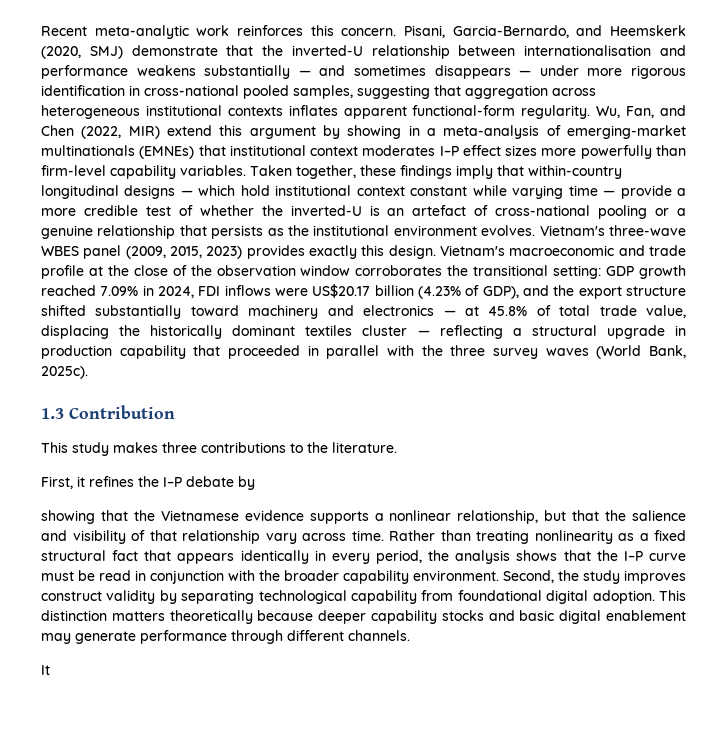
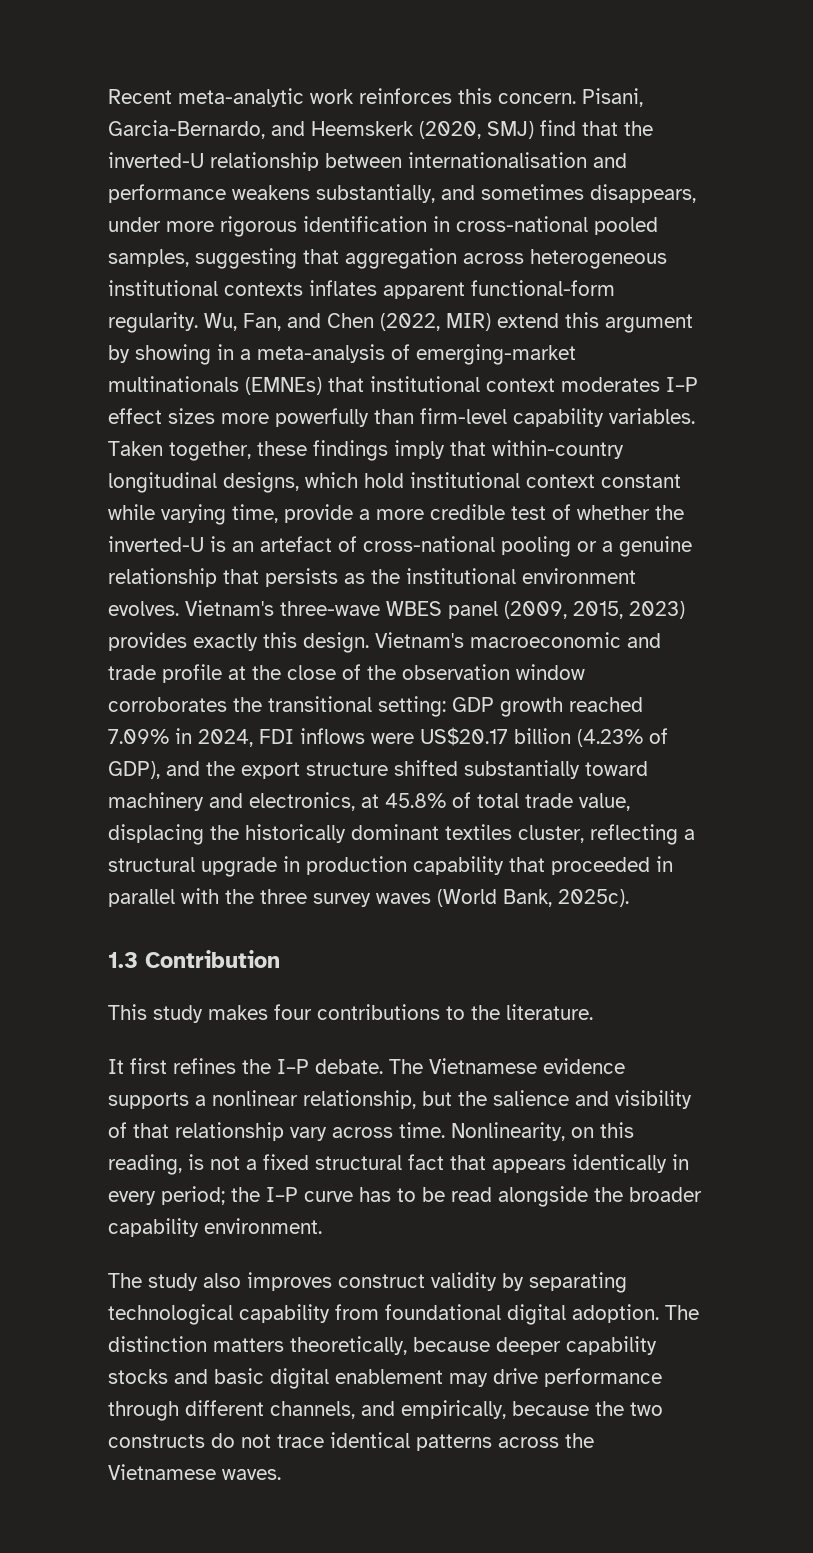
- Pisani, Garcia-Bernardo, and Heemskerk (2020, SMJ) demonstrate that the inverted-U relationship between internationalisation and performance weakens substantially — and sometimes disappears — under more rigorous identification in cross-national pooled samples, suggesting that aggregation across heterogeneous institutional contexts inflates apparent functional-form regularity.
+ Pisani, Garcia-Bernardo, and Heemskerk (2020, SMJ) find that the inverted-U relationship between internationalisation and performance weakens substantially, and sometimes disappears, under more rigorous identification in cross-national pooled samples, suggesting that aggregation across heterogeneous institutional contexts inflates apparent functional-form regularity.
- Taken together, these findings imply that within-country longitudinal designs — which hold institutional context constant while varying time — provide a more credible test of whether the inverted-U is an artefact of cross-national pooling or a genuine relationship that persists as the institutional environment evolves.
+ Taken together, these findings imply that within-country longitudinal designs, which hold institutional context constant while varying time, provide a more credible test of whether the inverted-U is an artefact of cross-national pooling or a genuine relationship that persists as the institutional environment evolves.
- GDP growth reached 7.09% in 2024, FDI inflows were US$20.17 billion (4.23% of GDP), and the export structure shifted substantially toward machinery and electronics — at 45.8% of total trade value, displacing the historically dominant textiles cluster — reflecting a structural upgrade in production capability that proceeded in parallel with the three survey waves (World Bank, 2025c).
+ GDP growth reached 7.09% in 2024, FDI inflows were US$20.17 billion (4.23% of GDP), and the export structure shifted substantially toward machinery and electronics, at 45.8% of total trade value, displacing the historically dominant textiles cluster, reflecting a structural upgrade in production capability that proceeded in parallel with the three survey waves (World Bank, 2025c).
- This study makes three contributions to the literature.
+ This study makes four contributions to the literature.
- First, it refines the I–P debate by
- showing that the Vietnamese evidence supports a nonlinear relationship, but that the salience and visibility of that relationship vary across time.
+ It first refines the I–P debate. The Vietnamese evidence supports a nonlinear relationship, but the salience and visibility of that relationship vary across time.
- Rather than treating nonlinearity as a fixed structural fact that appears identically in every period, the analysis shows that the I–P curve must be read in conjunction with the broader capability environment. Second, the study improves construct validity by separating technological capability from foundational digital adoption.
+ Nonlinearity, on this reading, is not a fixed structural fact that appears identically in every period; the I–P curve has to be read alongside the broader capability environment.
+ The study also improves construct validity by separating technological capability from foundational digital adoption.
- This distinction matters theoretically because deeper capability stocks and basic digital enablement may generate performance through different channels.
- It
+ The distinction matters theoretically, because deeper capability stocks and basic digital enablement may drive performance through different channels, and empirically, because the two constructs do not trace identical patterns across the Vietnamese waves.

